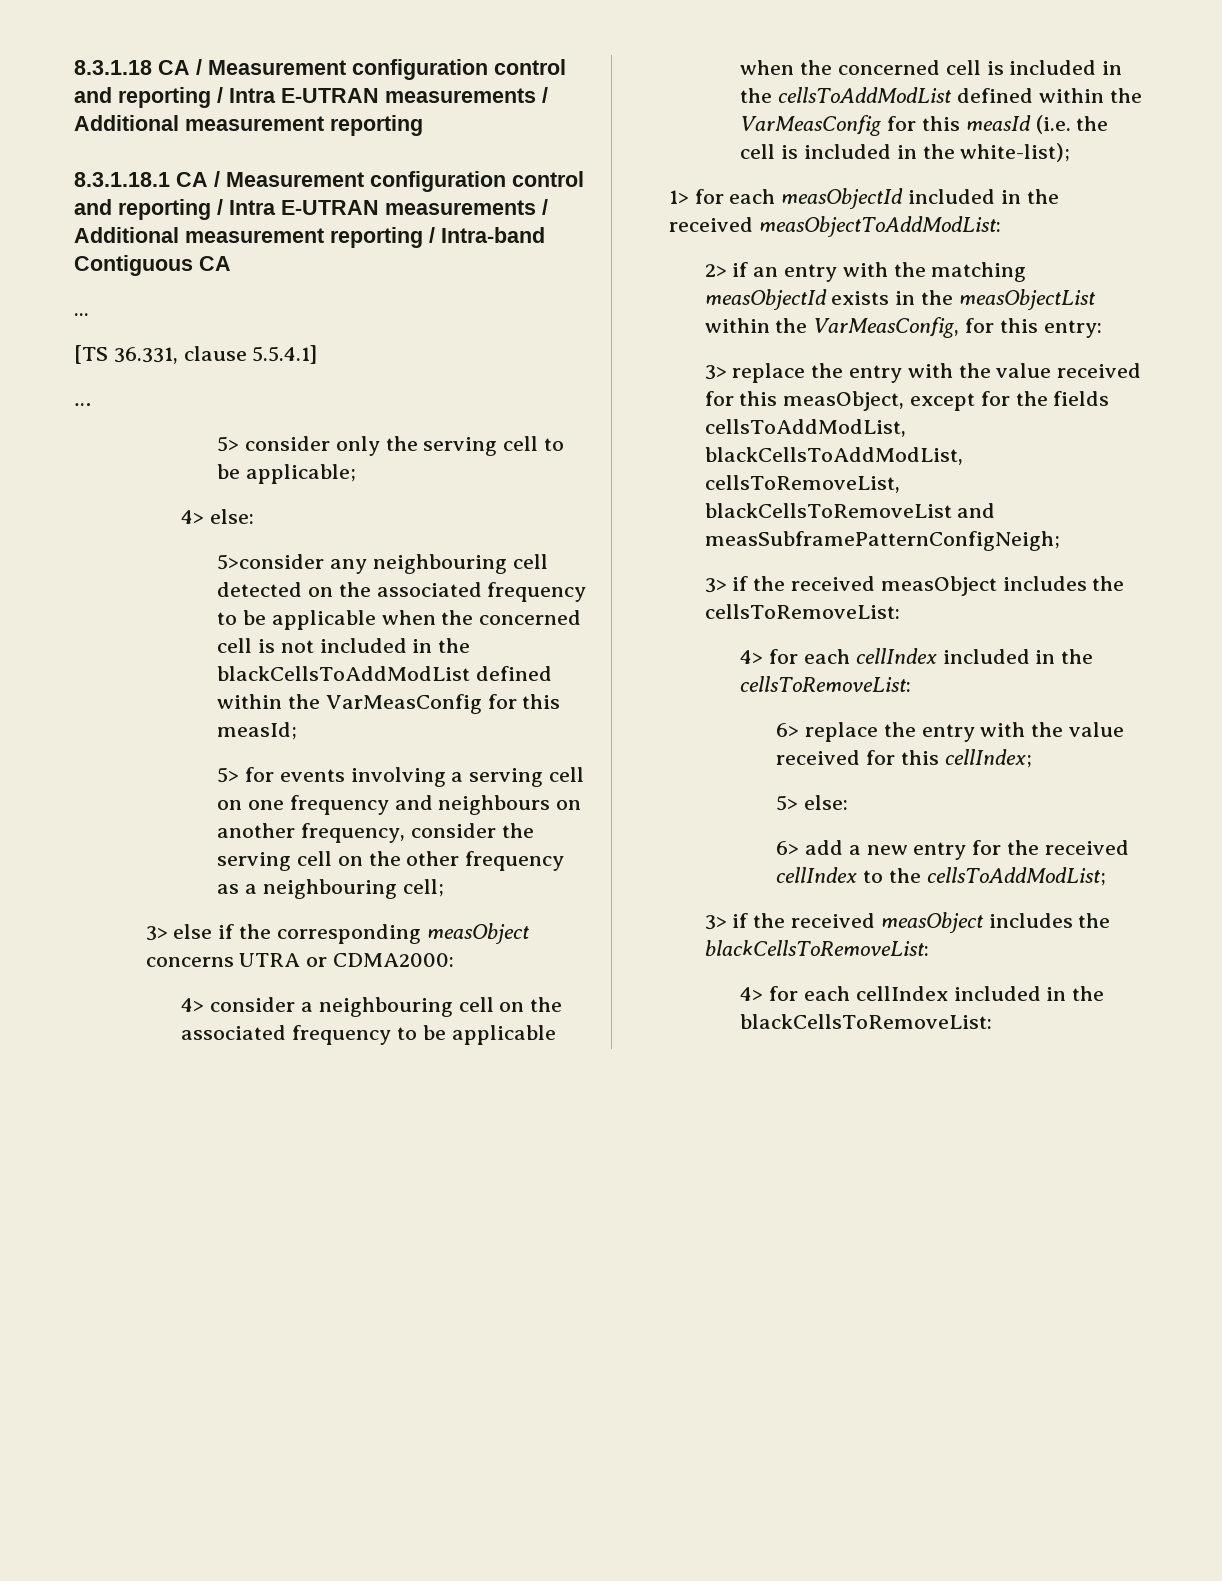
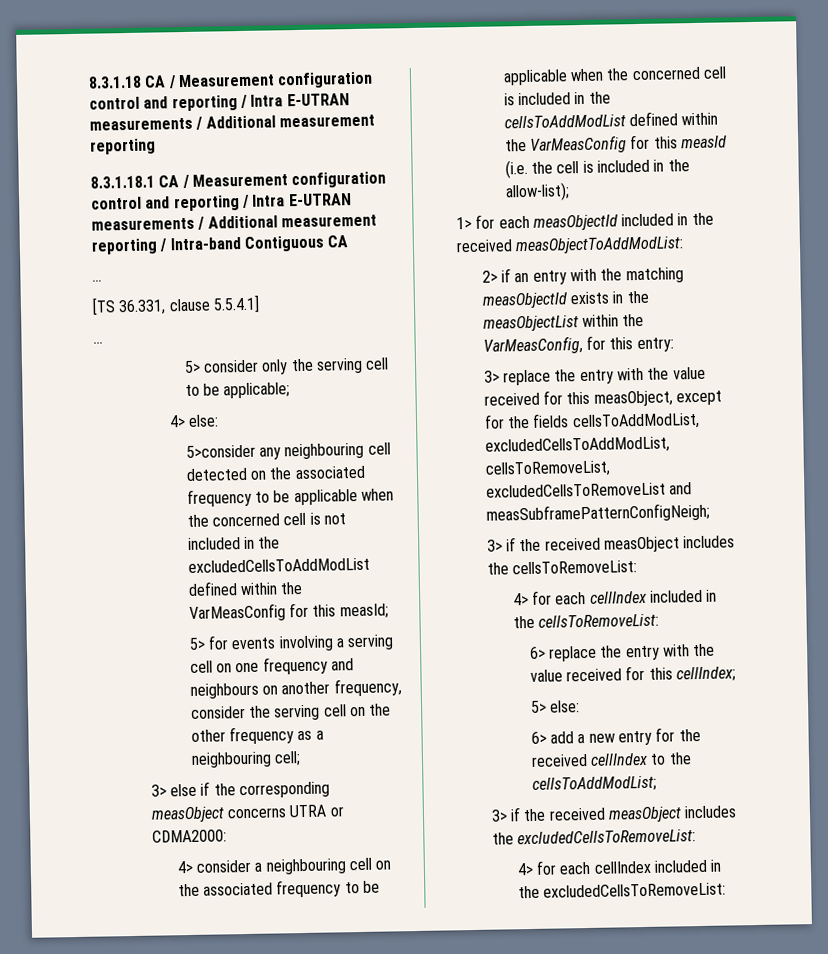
- 5>consider any neighbouring cell detected on the associated frequency to be applicable when the concerned cell is not included in the blackCellsToAddModList defined within the VarMeasConfig for this measId;
+ 5>consider any neighbouring cell detected on the associated frequency to be applicable when the concerned cell is not included in the excludedCellsToAddModList defined within the VarMeasConfig for this measId;
- 4> consider a neighbouring cell on the associated frequency to be applicable when the concerned cell is included in the cellsToAddModList defined within the VarMeasConfig for this measId (i.e. the cell is included in the white-list);
+ 4> consider a neighbouring cell on the associated frequency to be applicable when the concerned cell is included in the cellsToAddModList defined within the VarMeasConfig for this measId (i.e. the cell is included in the allow-list);
- 3> replace the entry with the value received for this measObject, except for the fields cellsToAddModList, blackCellsToAddModList, cellsToRemoveList, blackCellsToRemoveList and measSubframePatternConfigNeigh;
+ 3> replace the entry with the value received for this measObject, except for the fields cellsToAddModList, excludedCellsToAddModList, cellsToRemoveList, excludedCellsToRemoveList and measSubframePatternConfigNeigh;
- 3> if the received measObject includes the blackCellsToRemoveList:
- 4> for each cellIndex included in the blackCellsToRemoveList:
+ 3> if the received measObject includes the excludedCellsToRemoveList:
+ 4> for each cellIndex included in the excludedCellsToRemoveList:

